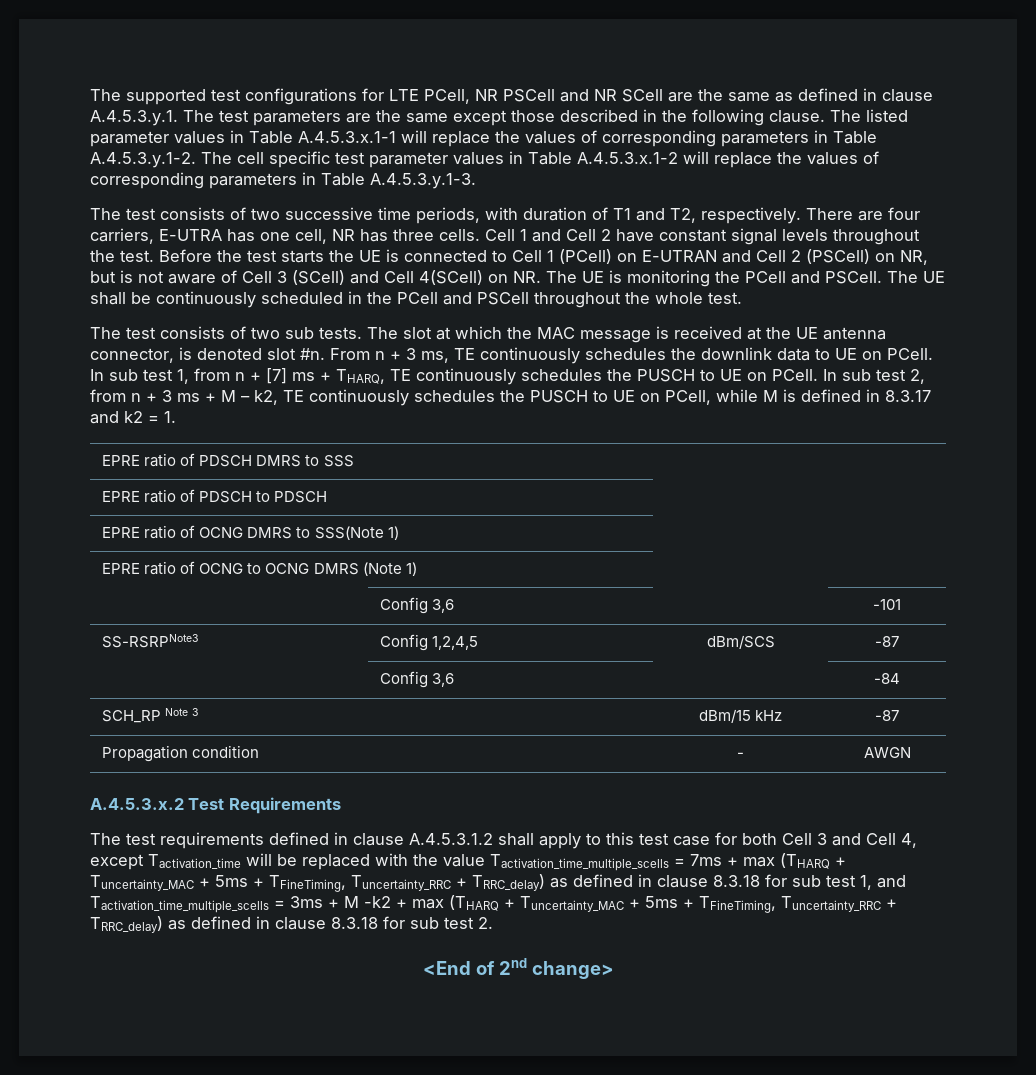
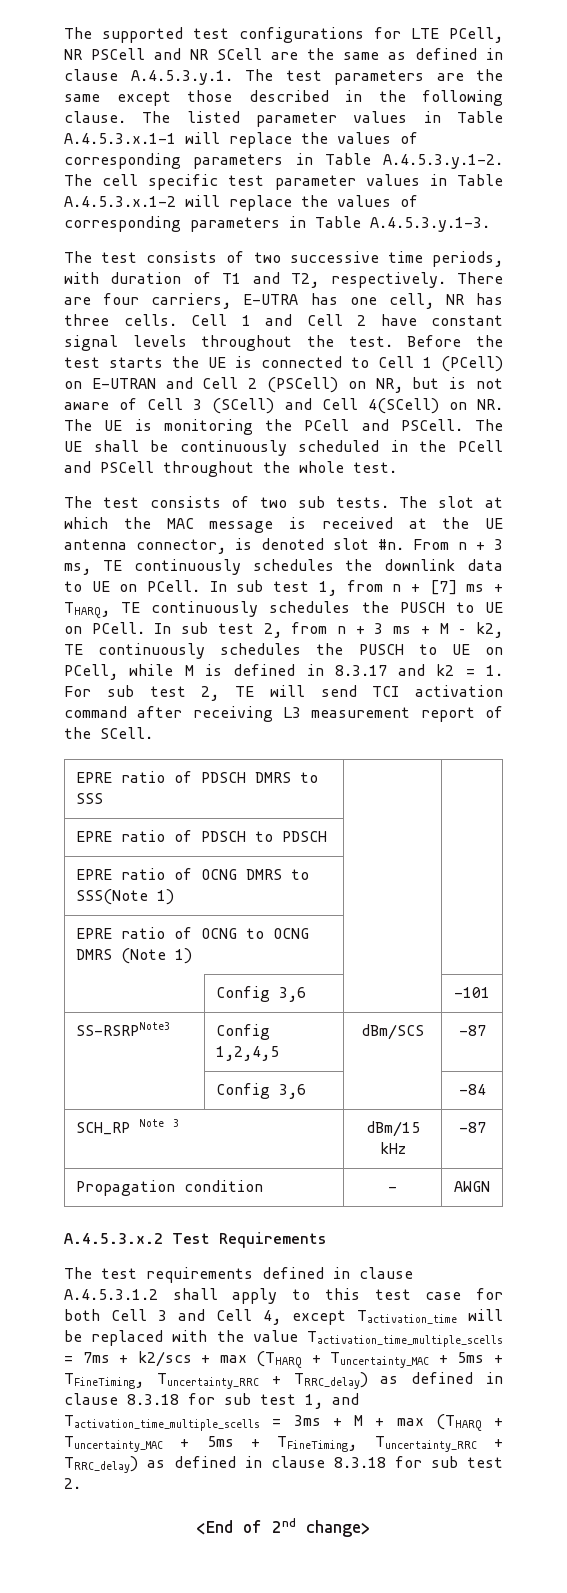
- In sub test 2, from n + 3 ms + M – k2, TE continuously schedules the PUSCH to UE on PCell, while M is defined in 8.3.17 and k2 = 1.
+ In sub test 2, from n + 3 ms + M – k2, TE continuously schedules the PUSCH to UE on PCell, while M is defined in 8.3.17 and k2 = 1. For sub test 2, TE will send TCI activation command after receiving L3 measurement report of the SCell.
- The test requirements defined in clause A.4.5.3.1.2 shall apply to this test case for both Cell 3 and Cell 4, except Tactivation_time will be replaced with the value Tactivation_time_multiple_scells = 7ms + max (THARQ + Tuncertainty_MAC + 5ms + TFineTiming, Tuncertainty_RRC + TRRC_delay) as defined in clause 8.3.18 for sub test 1, and Tactivation_time_multiple_scells = 3ms + M -k2 + max (THARQ + Tuncertainty_MAC + 5ms + TFineTiming, Tuncertainty_RRC + TRRC_delay) as defined in clause 8.3.18 for sub test 2.
+ The test requirements defined in clause A.4.5.3.1.2 shall apply to this test case for both Cell 3 and Cell 4, except Tactivation_time will be replaced with the value Tactivation_time_multiple_scells = 7ms + k2/scs + max (THARQ + Tuncertainty_MAC + 5ms + TFineTiming, Tuncertainty_RRC + TRRC_delay) as defined in clause 8.3.18 for sub test 1, and Tactivation_time_multiple_scells = 3ms + M + max (THARQ + Tuncertainty_MAC + 5ms + TFineTiming, Tuncertainty_RRC + TRRC_delay) as defined in clause 8.3.18 for sub test 2.

